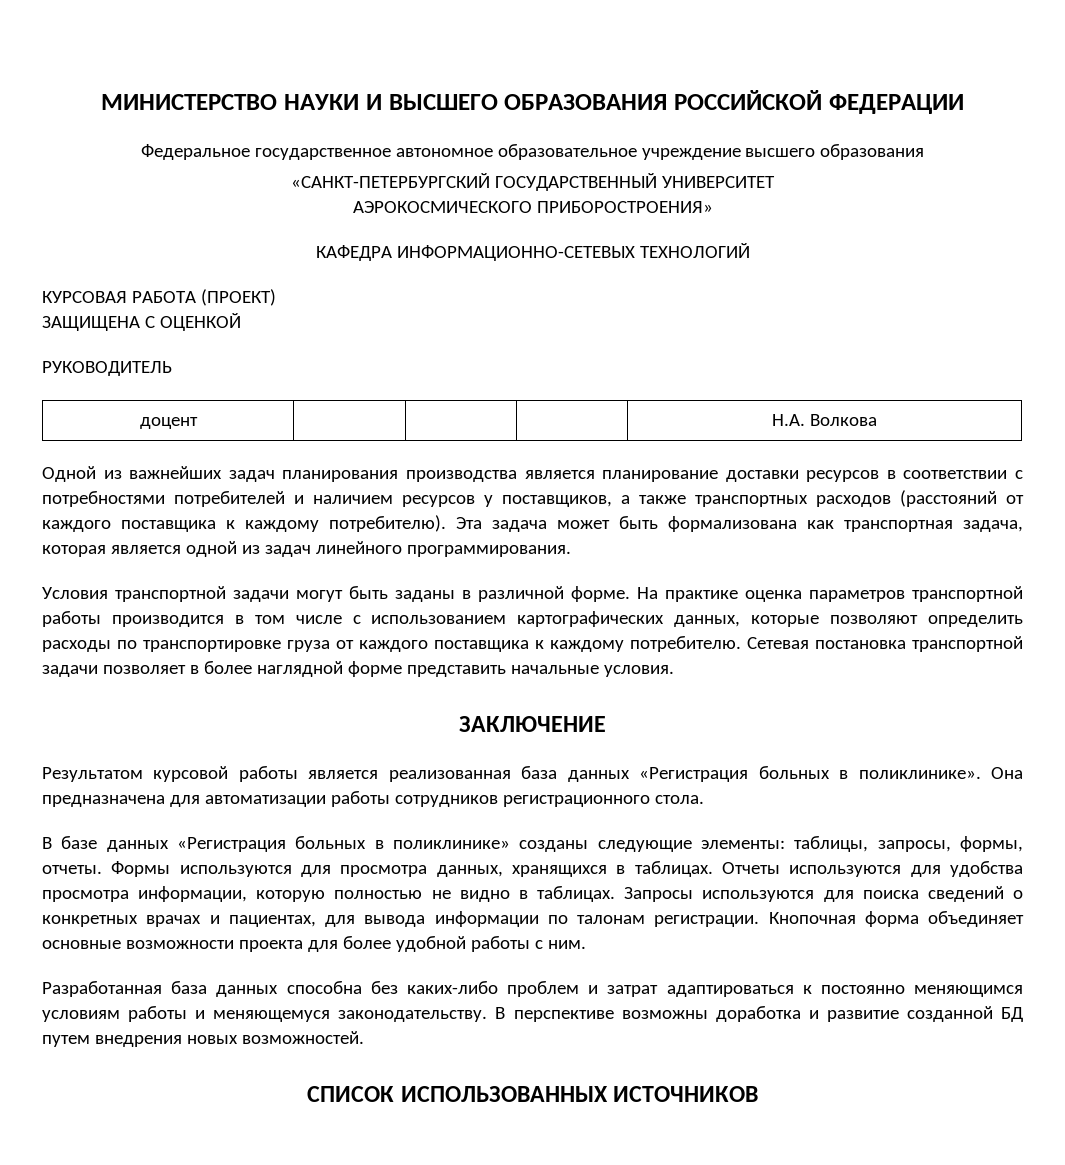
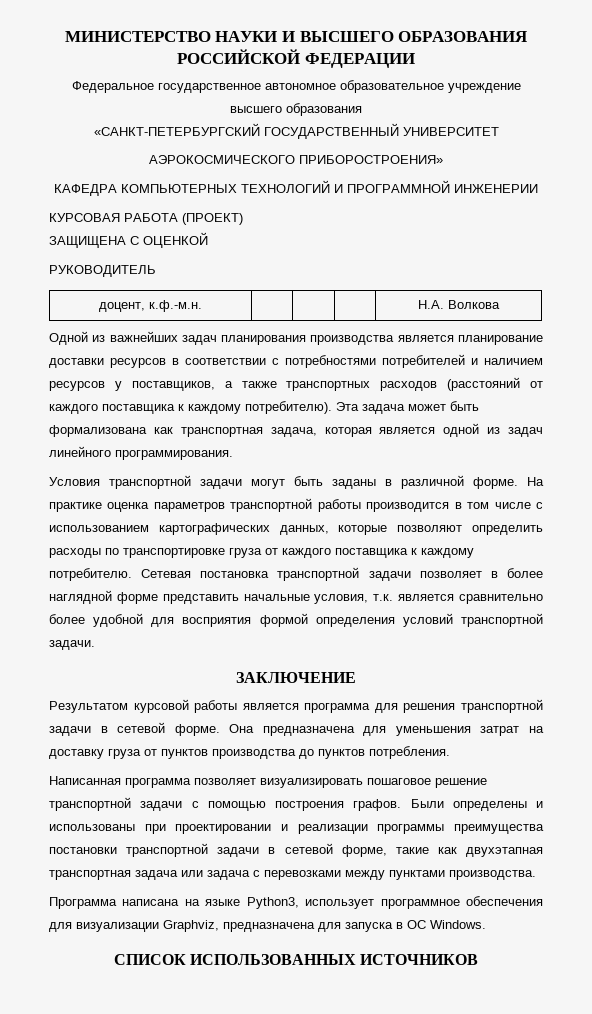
- КАФЕДРА ИНФОРМАЦИОННО-СЕТЕВЫХ ТЕХНОЛОГИЙ
+ КАФЕДРА КОМПЬЮТЕРНЫХ ТЕХНОЛОГИЙ И ПРОГРАММНОЙ ИНЖЕНЕРИИ
- доцент | | | | Н.А. Волкова
+ доцент, к.ф.-м.н. | | | | Н.А. Волкова
- Сетевая постановка транспортной задачи позволяет в более наглядной форме представить начальные условия.
+ Сетевая постановка транспортной задачи позволяет в более наглядной форме представить начальные условия, т.к. является сравнительно более удобной для восприятия формой определения условий транспортной задачи.
- Результатом курсовой работы является реализованная база данных «Регистрация больных в поликлинике». Она предназначена для автоматизации работы сотрудников регистрационного стола.
- В базе данных «Регистрация больных в поликлинике» созданы следующие элементы: таблицы, запросы, формы, отчеты. Формы используются для просмотра данных, хранящихся в таблицах. Отчеты используются для удобства просмотра информации, которую полностью не видно в таблицах. Запросы используются для поиска сведений о конкретных врачах и пациентах, для вывода информации по талонам регистрации. Кнопочная форма объединяет основные возможности проекта для более удобной работы с ним.
- Разработанная база данных способна без каких-либо проблем и затрат адаптироваться к постоянно меняющимся условиям работы и меняющемуся законодательству. В перспективе возможны доработка и развитие созданной БД путем внедрения новых возможностей.
+ Результатом курсовой работы является программа для решения транспортной задачи в сетевой форме. Она предназначена для уменьшения затрат на доставку груза от пунктов производства до пунктов потребления.
+ Написанная программа позволяет визуализировать пошаговое решение транспортной задачи с помощью построения графов. Были определены и использованы при проектировании и реализации программы преимущества постановки транспортной задачи в сетевой форме, такие как двухэтапная транспортная задача или задача с перевозками между пунктами производства.
+ Программа написана на языке Python3, использует программное обеспечения для визуализации Graphviz, предназначена для запуска в ОС Windows.

